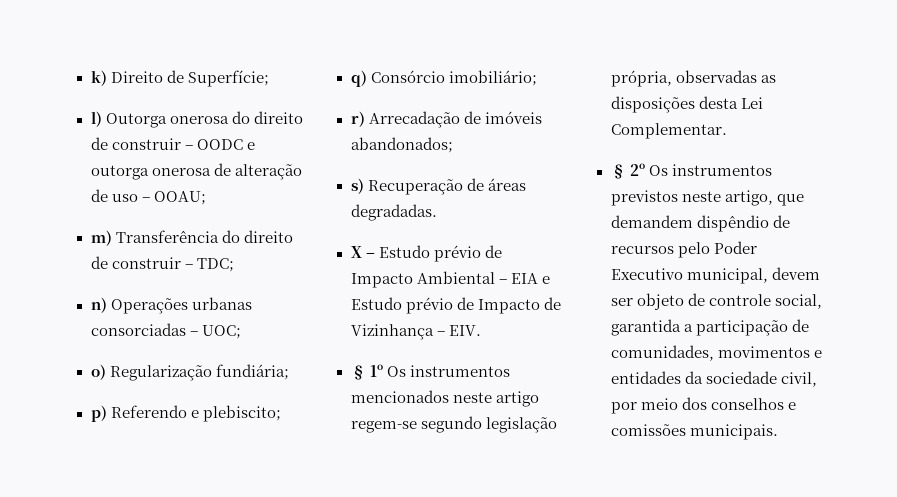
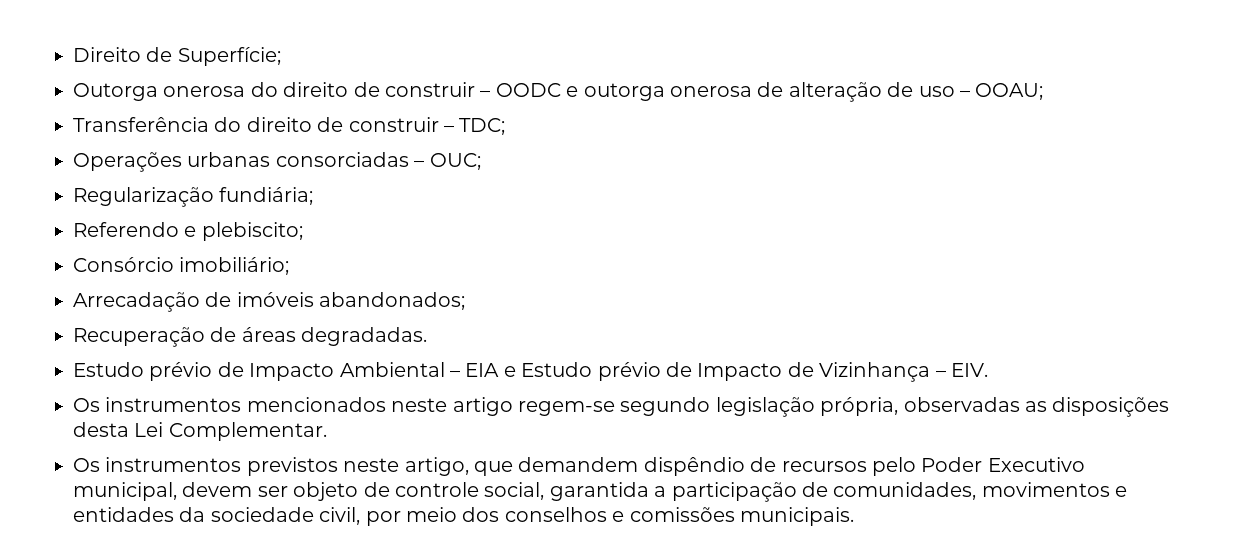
- k) Direito de Superfície;
+ Direito de Superfície;
- l) Outorga onerosa do direito de construir – OODC e outorga onerosa de alteração de uso – OOAU;
+ Outorga onerosa do direito de construir – OODC e outorga onerosa de alteração de uso – OOAU;
- m) Transferência do direito de construir – TDC;
+ Transferência do direito de construir – TDC;
- n) Operações urbanas consorciadas – UOC;
- o) Regularização fundiária;
+ Operações urbanas consorciadas – OUC;
+ Regularização fundiária;
- p) Referendo e plebiscito;
+ Referendo e plebiscito;
- q) Consórcio imobiliário;
+ Consórcio imobiliário;
- r) Arrecadação de imóveis abandonados;
+ Arrecadação de imóveis abandonados;
- s) Recuperação de áreas degradadas.
+ Recuperação de áreas degradadas.
- X – Estudo prévio de Impacto Ambiental – EIA e Estudo prévio de Impacto de Vizinhança – EIV.
+ Estudo prévio de Impacto Ambiental – EIA e Estudo prévio de Impacto de Vizinhança – EIV.
- § 1º Os instrumentos mencionados neste artigo regem-se segundo legislação própria, observadas as disposições desta Lei Complementar.
+ Os instrumentos mencionados neste artigo regem-se segundo legislação própria, observadas as disposições desta Lei Complementar.
- § 2º Os instrumentos previstos neste artigo, que demandem dispêndio de recursos pelo Poder Executivo municipal, devem ser objeto de controle social, garantida a participação de comunidades, movimentos e entidades da sociedade civil, por meio dos conselhos e comissões municipais.
+ Os instrumentos previstos neste artigo, que demandem dispêndio de recursos pelo Poder Executivo municipal, devem ser objeto de controle social, garantida a participação de comunidades, movimentos e entidades da sociedade civil, por meio dos conselhos e comissões municipais.

